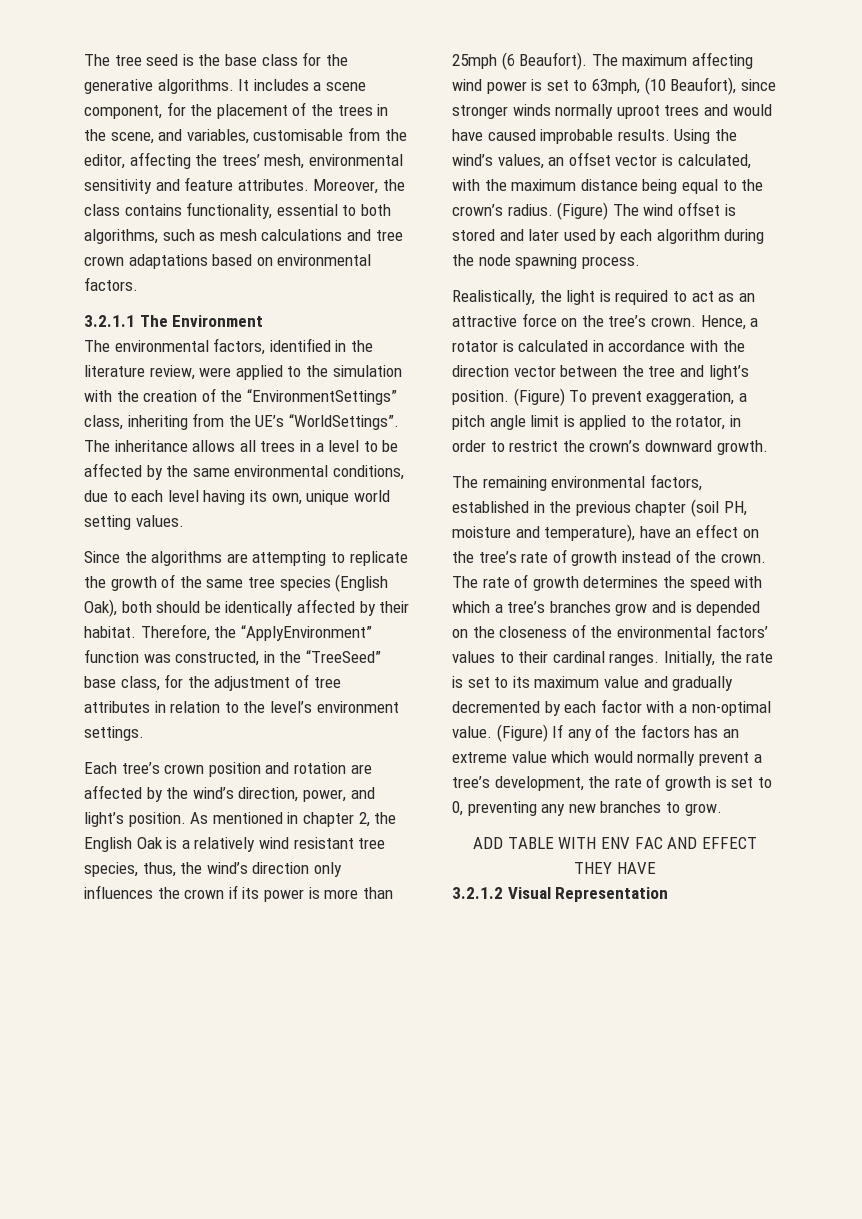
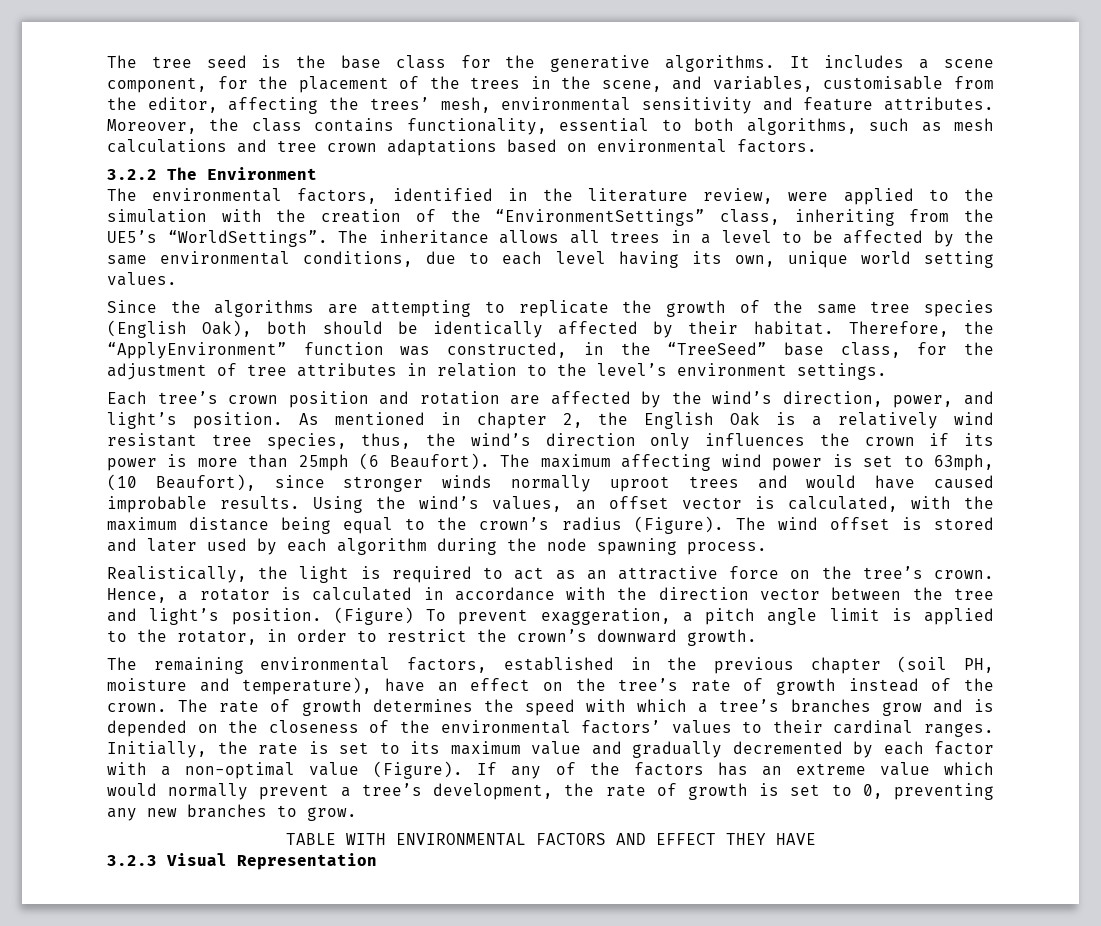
- 3.2.1.1 The Environment
+ 3.2.2 The Environment
- The environmental factors, identified in the literature review, were applied to the simulation with the creation of the “EnvironmentSettings” class, inheriting from the UE’s “WorldSettings”.
+ The environmental factors, identified in the literature review, were applied to the simulation with the creation of the “EnvironmentSettings” class, inheriting from the UE5’s “WorldSettings”.
- Using the wind’s values, an offset vector is calculated, with the maximum distance being equal to the crown’s radius. (Figure) The wind offset is stored and later used by each algorithm during the node spawning process.
+ Using the wind’s values, an offset vector is calculated, with the maximum distance being equal to the crown’s radius (Figure). The wind offset is stored and later used by each algorithm during the node spawning process.
- Initially, the rate is set to its maximum value and gradually decremented by each factor with a non-optimal value. (Figure) If any of the factors has an extreme value which would normally prevent a tree’s development, the rate of growth is set to 0, preventing any new branches to grow.
+ Initially, the rate is set to its maximum value and gradually decremented by each factor with a non-optimal value (Figure). If any of the factors has an extreme value which would normally prevent a tree’s development, the rate of growth is set to 0, preventing any new branches to grow.
- ADD TABLE WITH ENV FAC AND EFFECT THEY HAVE
+ TABLE WITH ENVIRONMENTAL FACTORS AND EFFECT THEY HAVE
- 3.2.1.2 Visual Representation
+ 3.2.3 Visual Representation

